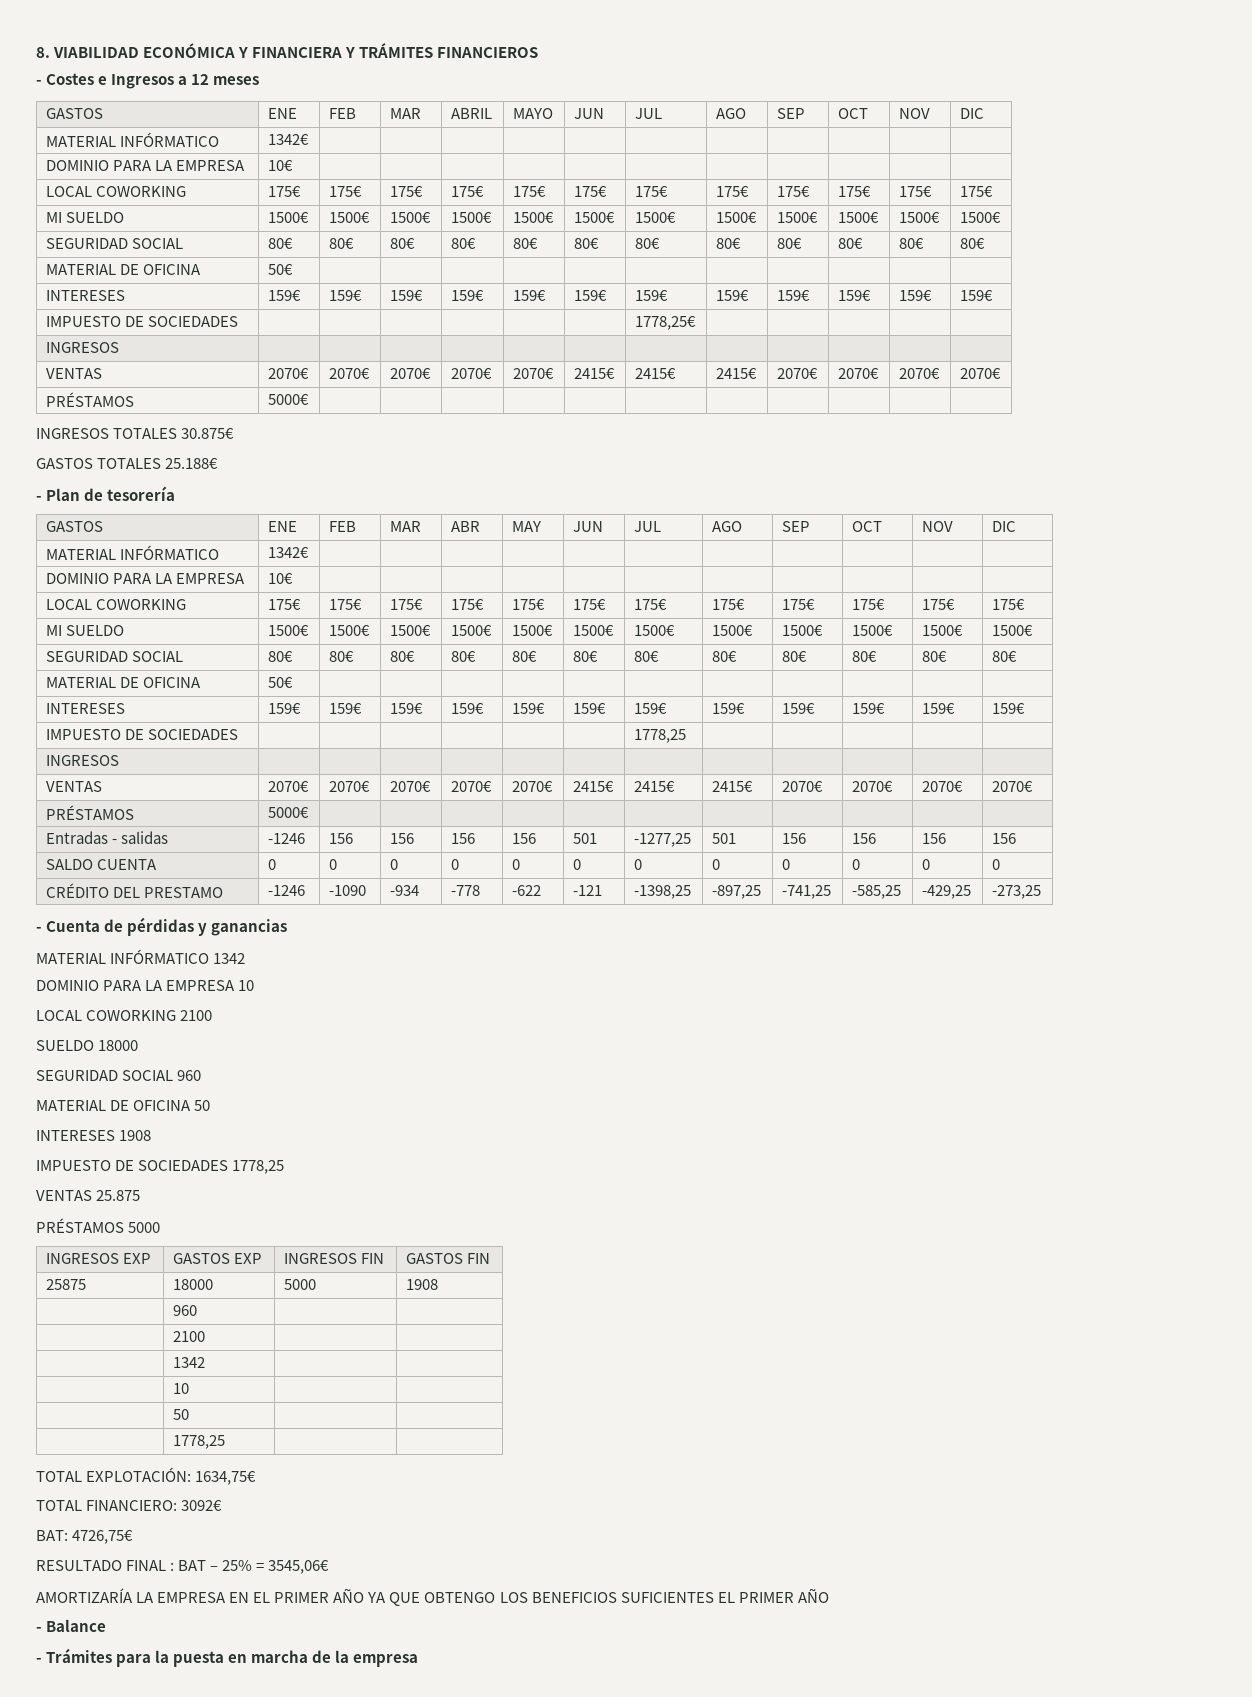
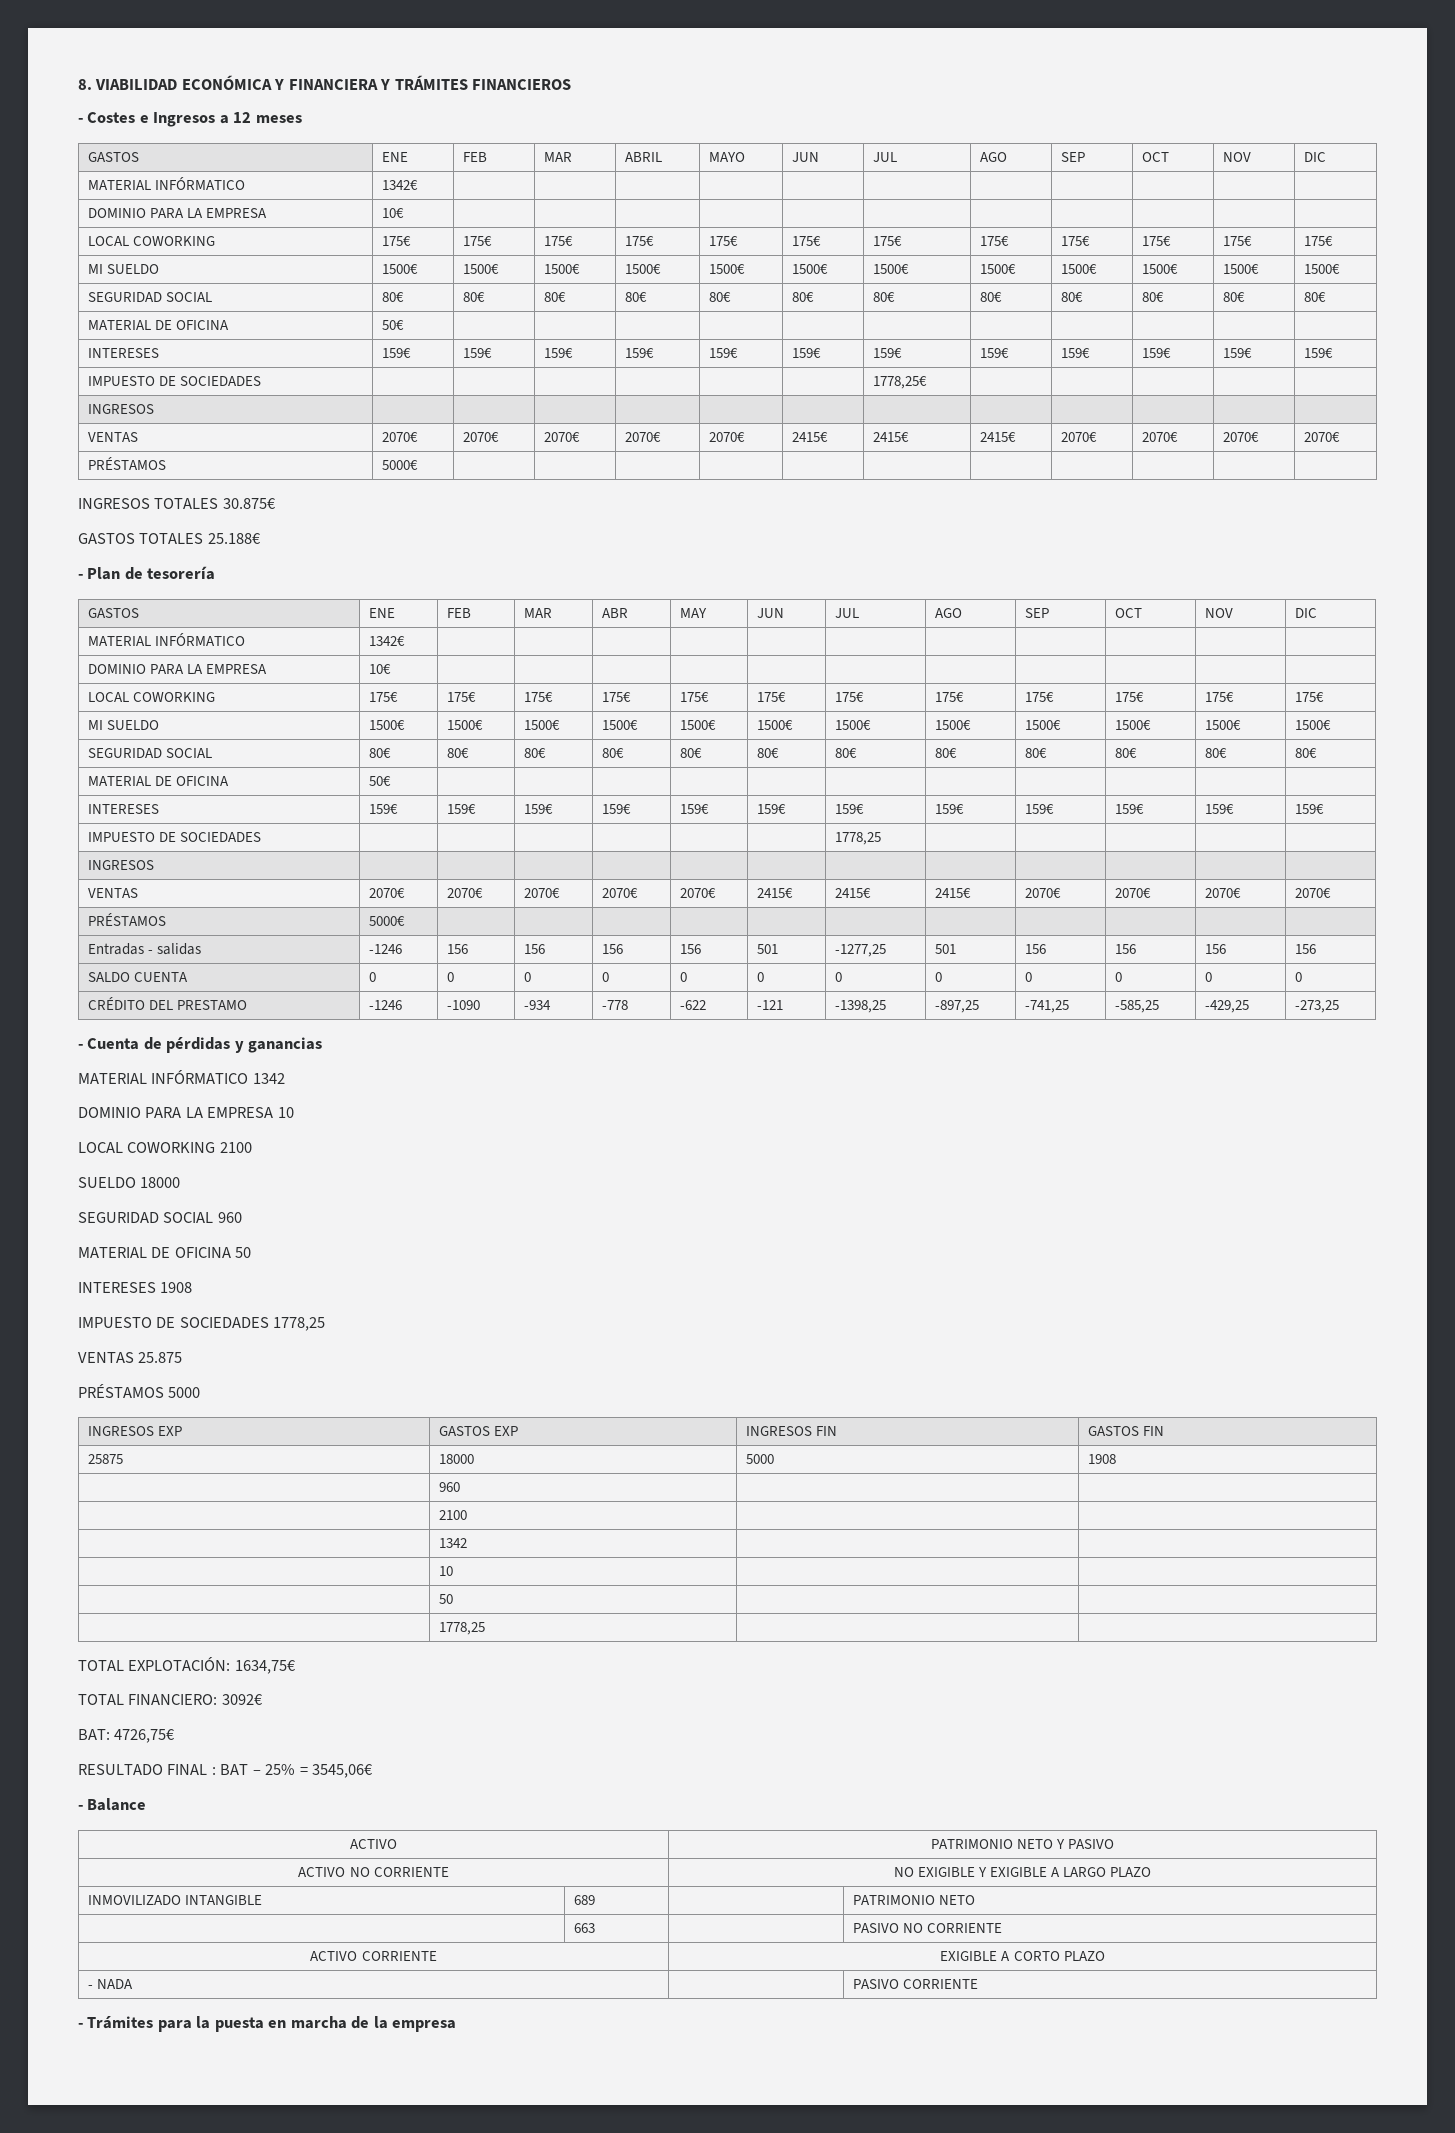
- AMORTIZARÍA LA EMPRESA EN EL PRIMER AÑO YA QUE OBTENGO LOS BENEFICIOS SUFICIENTES EL PRIMER AÑO
  - Balance
+ ACTIVO | PATRIMONIO NETO Y PASIVO
+ ACTIVO NO CORRIENTE | NO EXIGIBLE Y EXIGIBLE A LARGO PLAZO
+ INMOVILIZADO INTANGIBLE | 689 | | PATRIMONIO NETO
+ | 663 | | PASIVO NO CORRIENTE
+ ACTIVO CORRIENTE | EXIGIBLE A CORTO PLAZO
+ - NADA | | PASIVO CORRIENTE

